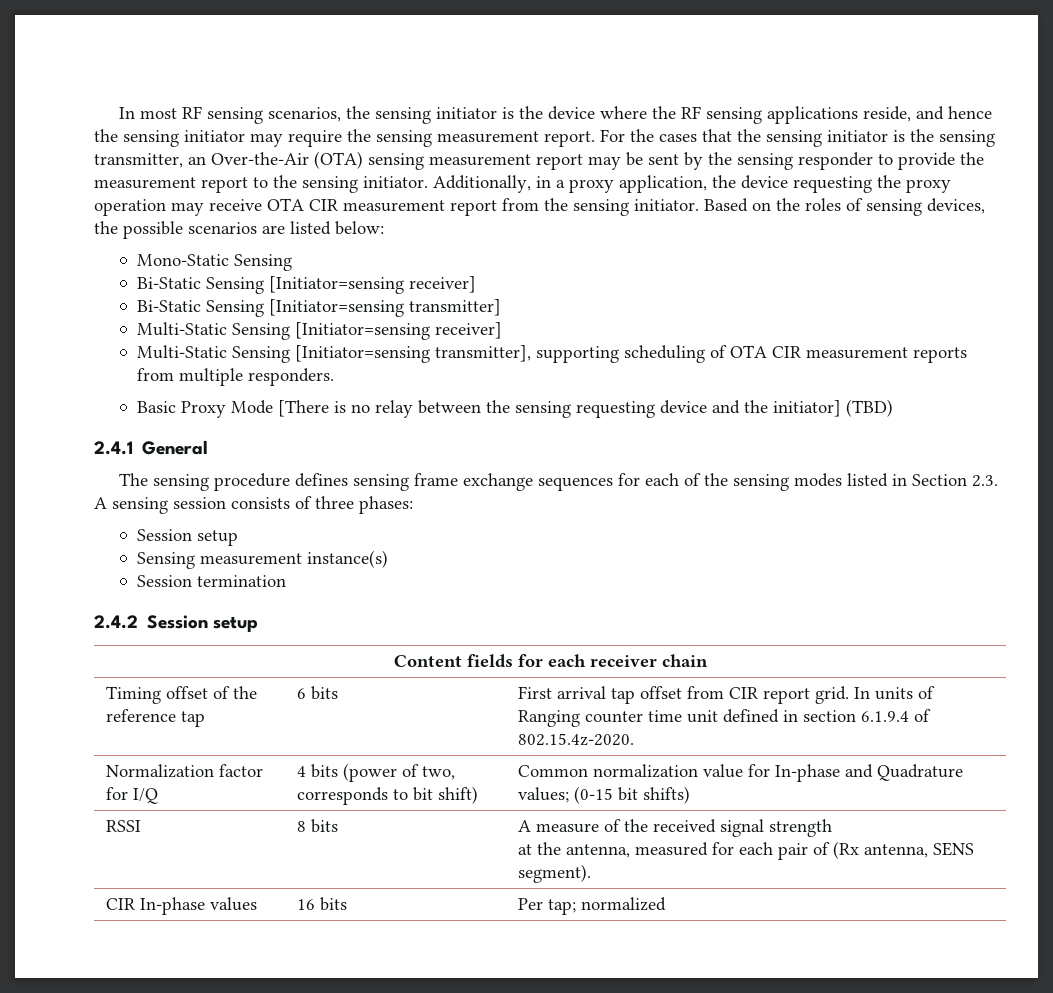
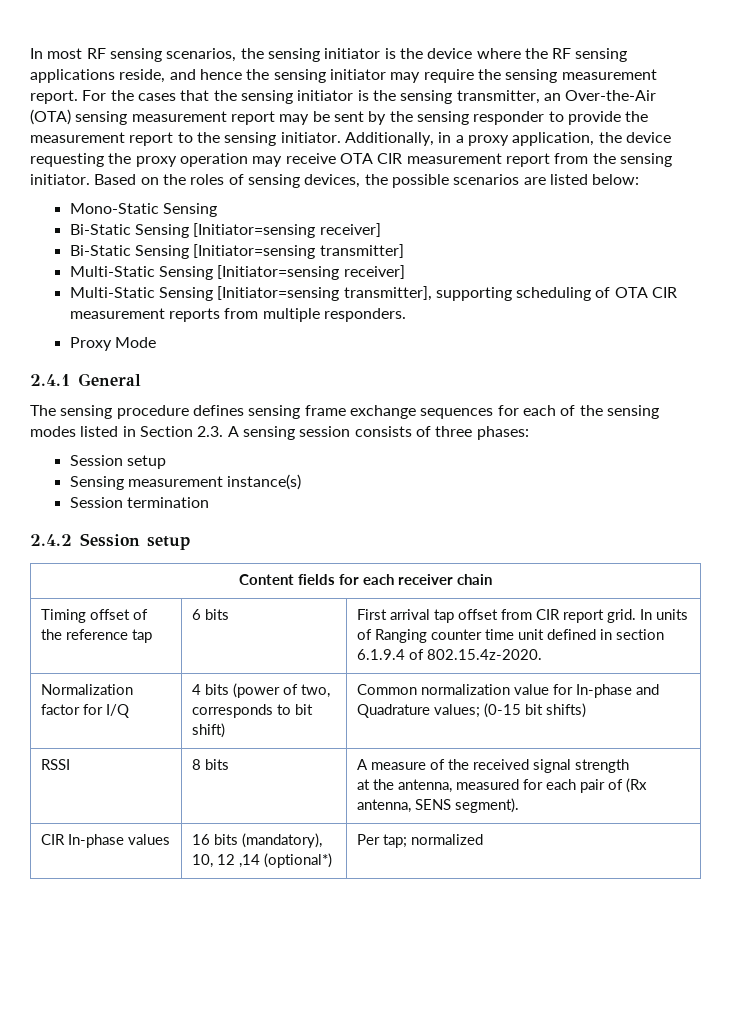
- Basic Proxy Mode [There is no relay between the sensing requesting device and the initiator] (TBD)
+ Proxy Mode
- CIR In-phase values | 16 bits | Per tap; normalized
+ CIR In-phase values | 16 bits (mandatory), 10, 12 ,14 (optional*) | Per tap; normalized

